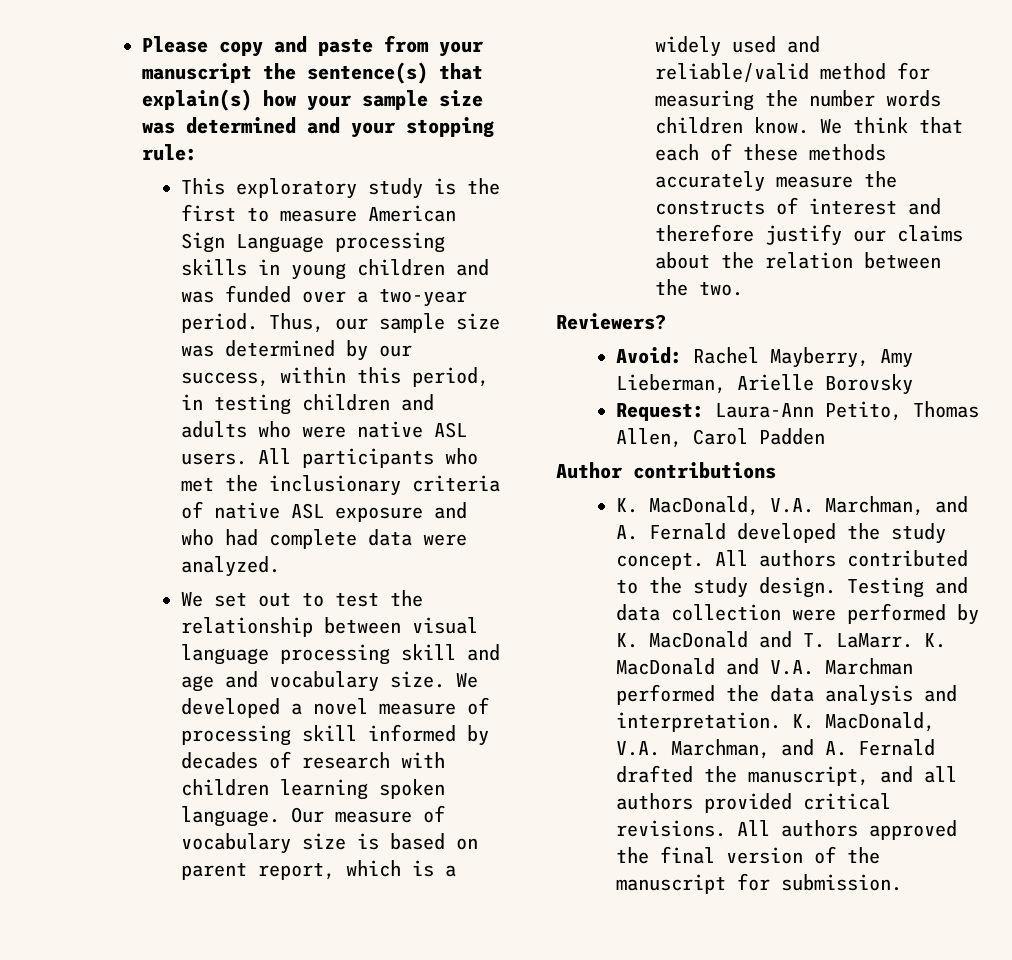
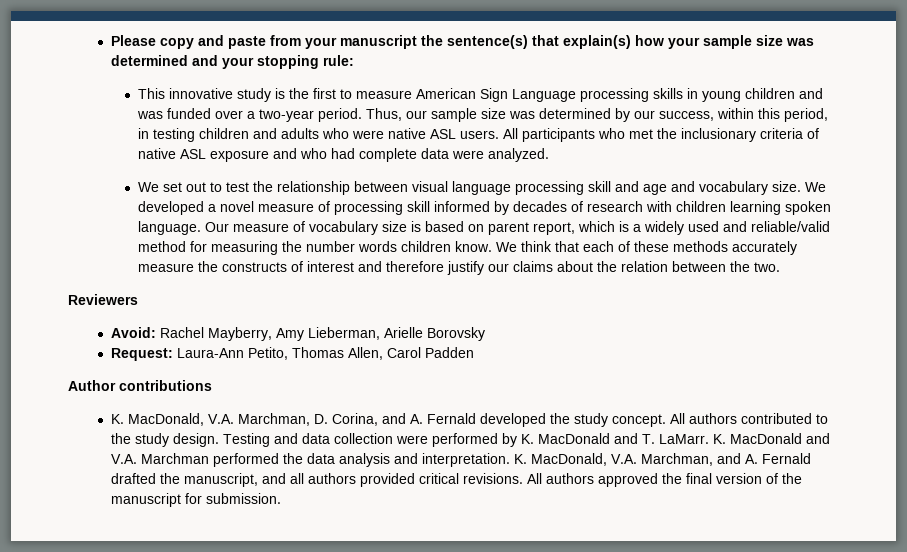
- This exploratory study is the first to measure American Sign Language processing skills in young children and was funded over a two-year period.
+ This innovative study is the first to measure American Sign Language processing skills in young children and was funded over a two-year period.
- Reviewers?
+ Reviewers
- K. MacDonald, V.A. Marchman, and A. Fernald developed the study concept.
+ K. MacDonald, V.A. Marchman, D. Corina, and A. Fernald developed the study concept.

